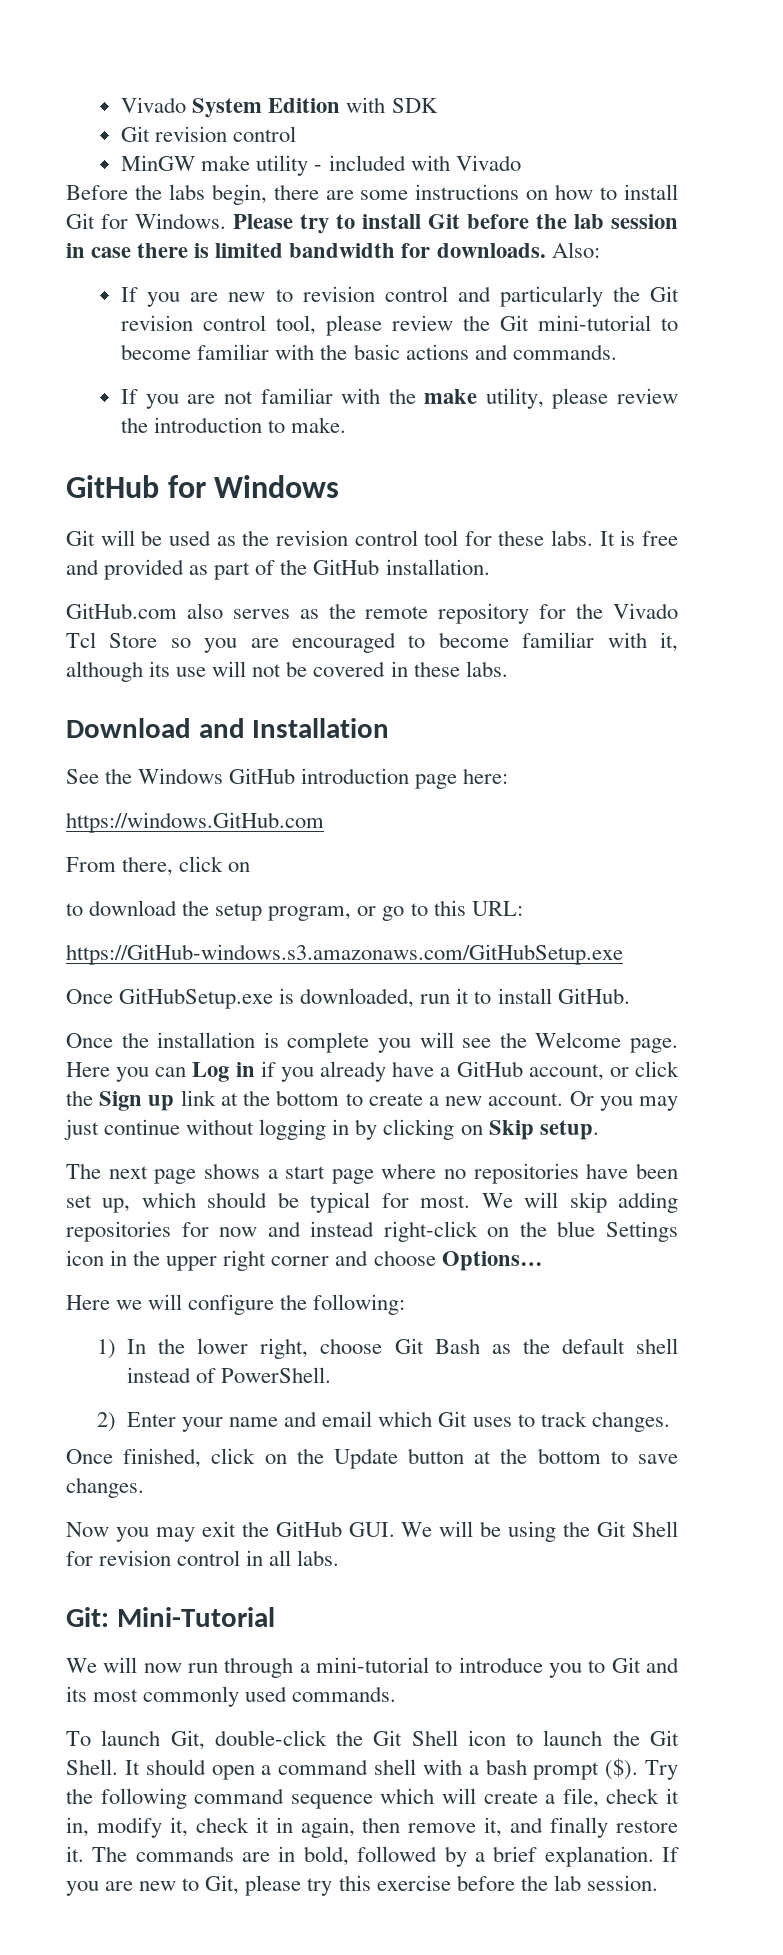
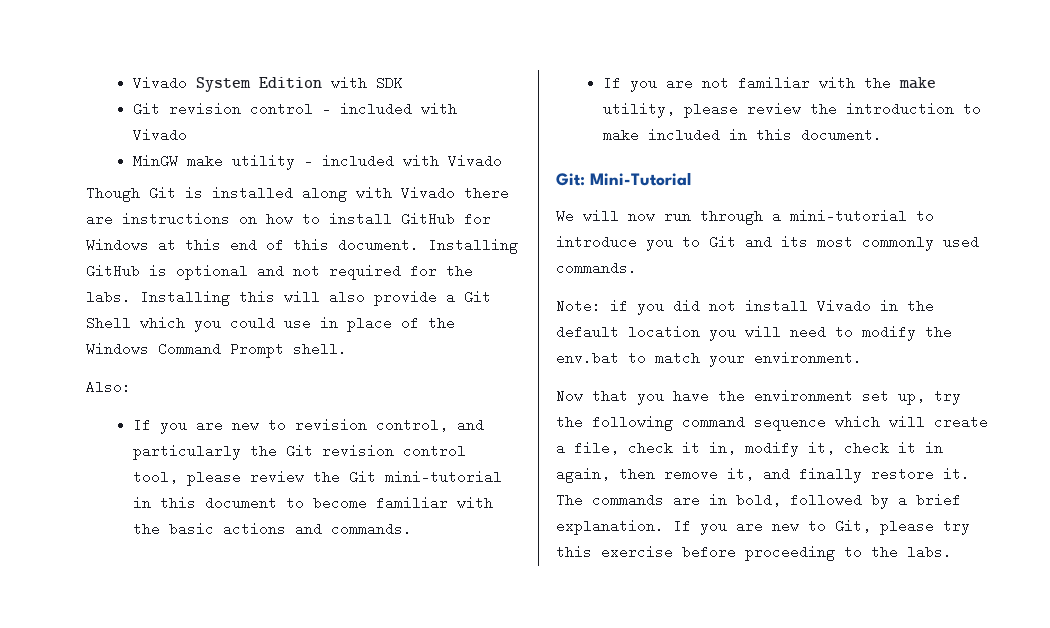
  Vivado System Edition with SDK
- Git revision control
+ Git revision control – included with Vivado
- Before the labs begin, there are some instructions on how to install Git for Windows. Please try to install Git before the lab session in case there is limited bandwidth for downloads. Also:
+ Though Git is installed along with Vivado there are instructions on how to install GitHub for Windows at this end of this document. Installing GitHub is optional and not required for the labs. Installing this will also provide a Git Shell which you could use in place of the Windows Command Prompt shell.
+ Also:
- If you are new to revision control and particularly the Git revision control tool, please review the Git mini-tutorial to become familiar with the basic actions and commands.
+ If you are new to revision control, and particularly the Git revision control tool, please review the Git mini-tutorial in this document to become familiar with the basic actions and commands.
- If you are not familiar with the make utility, please review the introduction to make.
- GitHub for Windows
- Git will be used as the revision control tool for these labs. It is free and provided as part of the GitHub installation.
- GitHub.com also serves as the remote repository for the Vivado Tcl Store so you are encouraged to become familiar with it, although its use will not be covered in these labs.
- Download and Installation
- See the Windows GitHub introduction page here:
- https://windows.GitHub.com
- From there, click on
- to download the setup program, or go to this URL:
- https://GitHub-windows.s3.amazonaws.com/GitHubSetup.exe
- Once GitHubSetup.exe is downloaded, run it to install GitHub.
- Once the installation is complete you will see the Welcome page. Here you can Log in if you already have a GitHub account, or click the Sign up link at the bottom to create a new account. Or you may just continue without logging in by clicking on Skip setup.
- The next page shows a start page where no repositories have been set up, which should be typical for most. We will skip adding repositories for now and instead right-click on the blue Settings icon in the upper right corner and choose Options…
- Here we will configure the following:
- 1) In the lower right, choose Git Bash as the default shell instead of PowerShell.
- 2) Enter your name and email which Git uses to track changes.
- Once finished, click on the Update button at the bottom to save changes.
- Now you may exit the GitHub GUI. We will be using the Git Shell for revision control in all labs.
+ If you are not familiar with the make utility, please review the introduction to make included in this document.
- To launch Git, double-click the Git Shell icon to launch the Git Shell. It should open a command shell with a bash prompt ($). Try the following command sequence which will create a file, check it in, modify it, check it in again, then remove it, and finally restore it.
+ Note: if you did not install Vivado in the default location you will need to modify the env.bat to match your environment.
+ Now that you have the environment set up, try the following command sequence which will create a file, check it in, modify it, check it in again, then remove it, and finally restore it.
- If you are new to Git, please try this exercise before the lab session.
+ If you are new to Git, please try this exercise before proceeding to the labs.

